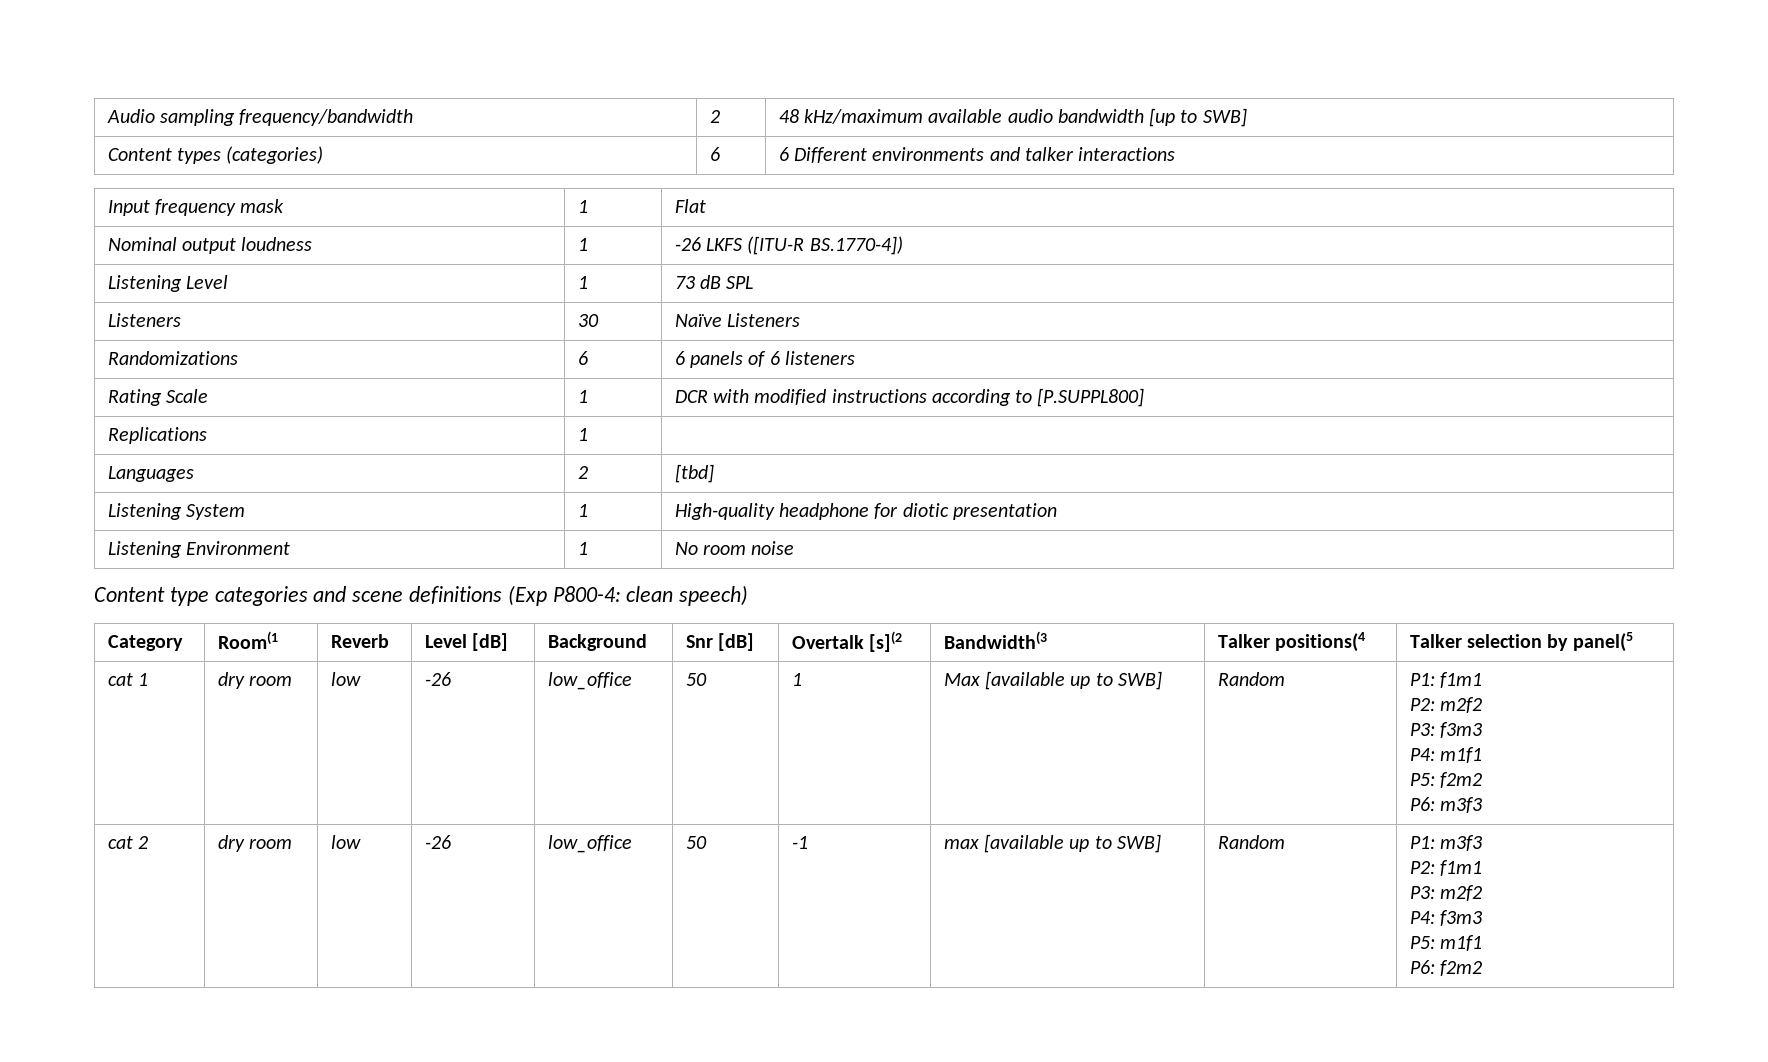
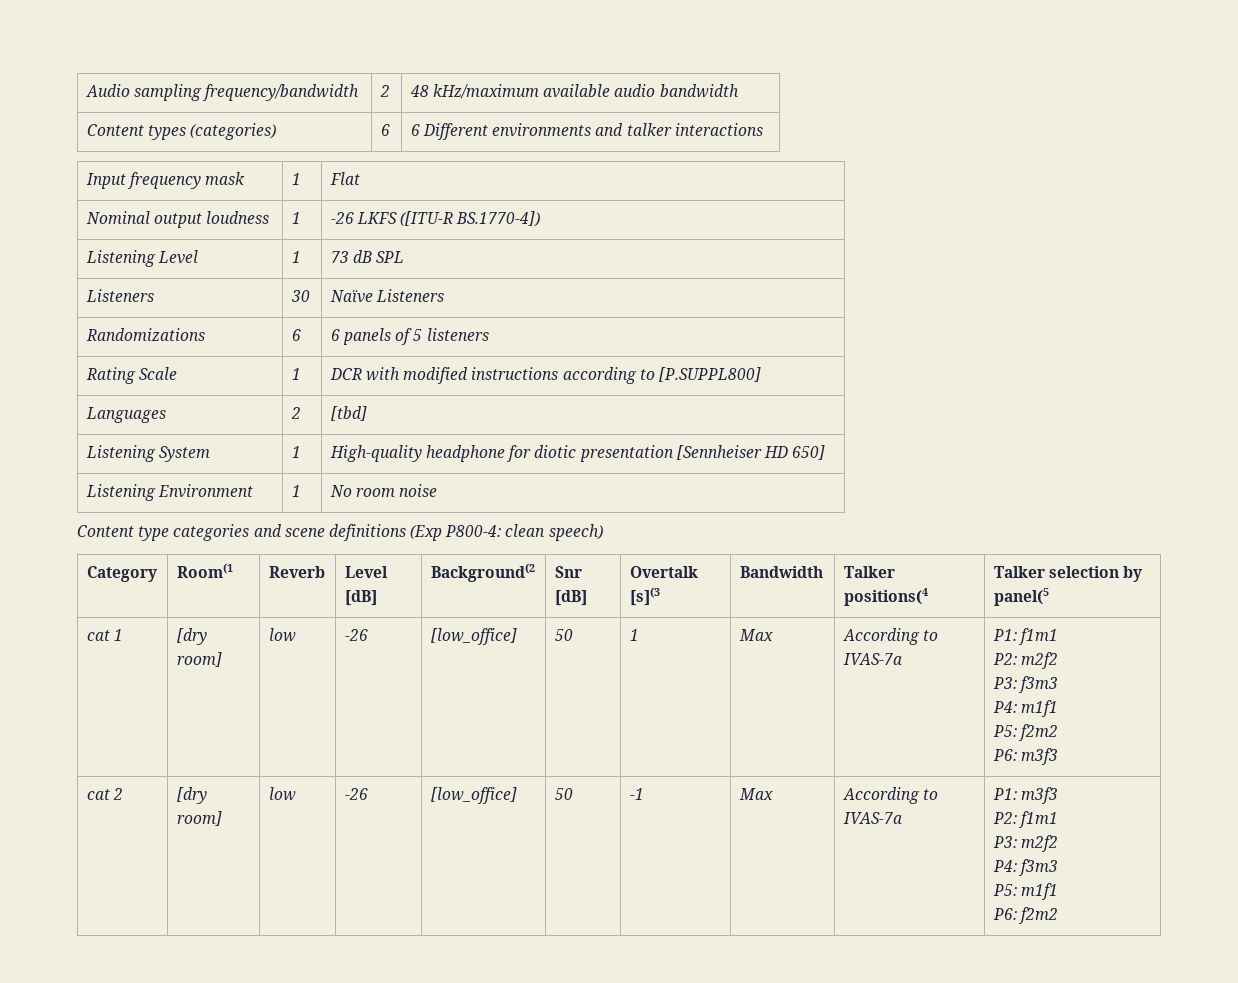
- Audio sampling frequency/bandwidth | 2 | 48 kHz/maximum available audio bandwidth [up to SWB]
+ Audio sampling frequency/bandwidth | 2 | 48 kHz/maximum available audio bandwidth
- Randomizations | 6 | 6 panels of 6 listeners
+ Randomizations | 6 | 6 panels of 5 listeners
- Replications | 1 |
- Listening System | 1 | High-quality headphone for diotic presentation
+ Listening System | 1 | High-quality headphone for diotic presentation [Sennheiser HD 650]
- Category | Room(1 | Reverb | Level [dB] | Background | Snr [dB] | Overtalk [s](2 | Bandwidth(3 | Talker positions(4 | Talker selection by panel(5
+ Category | Room(1 | Reverb | Level [dB] | Background(2 | Snr [dB] | Overtalk [s](3 | Bandwidth | Talker positions(4 | Talker selection by panel(5
- cat 1 | dry room | low | -26 | low_office | 50 | 1 | Max [available up to SWB] | Random | P1: f1m1
+ cat 1 | [dry room] | low | -26 | [low_office] | 50 | 1 | Max | According to IVAS-7a | P1: f1m1
- cat 2 | dry room | low | -26 | low_office | 50 | -1 | max [available up to SWB] | Random | P1: m3f3
+ cat 2 | [dry room] | low | -26 | [low_office] | 50 | -1 | Max | According to IVAS-7a | P1: m3f3

